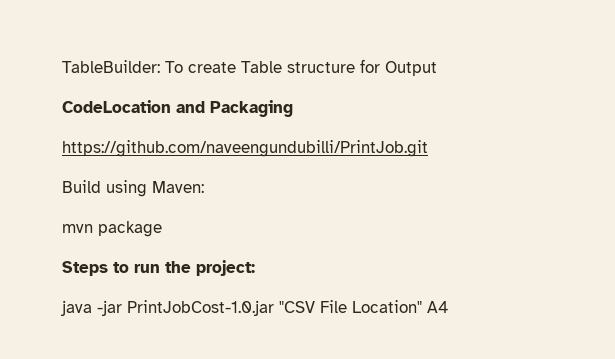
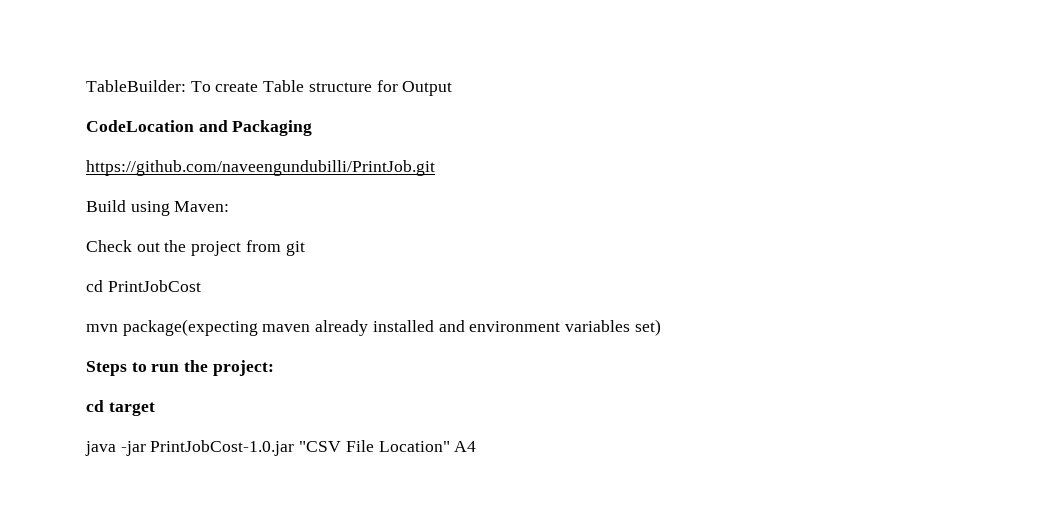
- mvn package
+ Check out the project from git
+ cd PrintJobCost
+ mvn package(expecting maven already installed and environment variables set)
+ cd target

